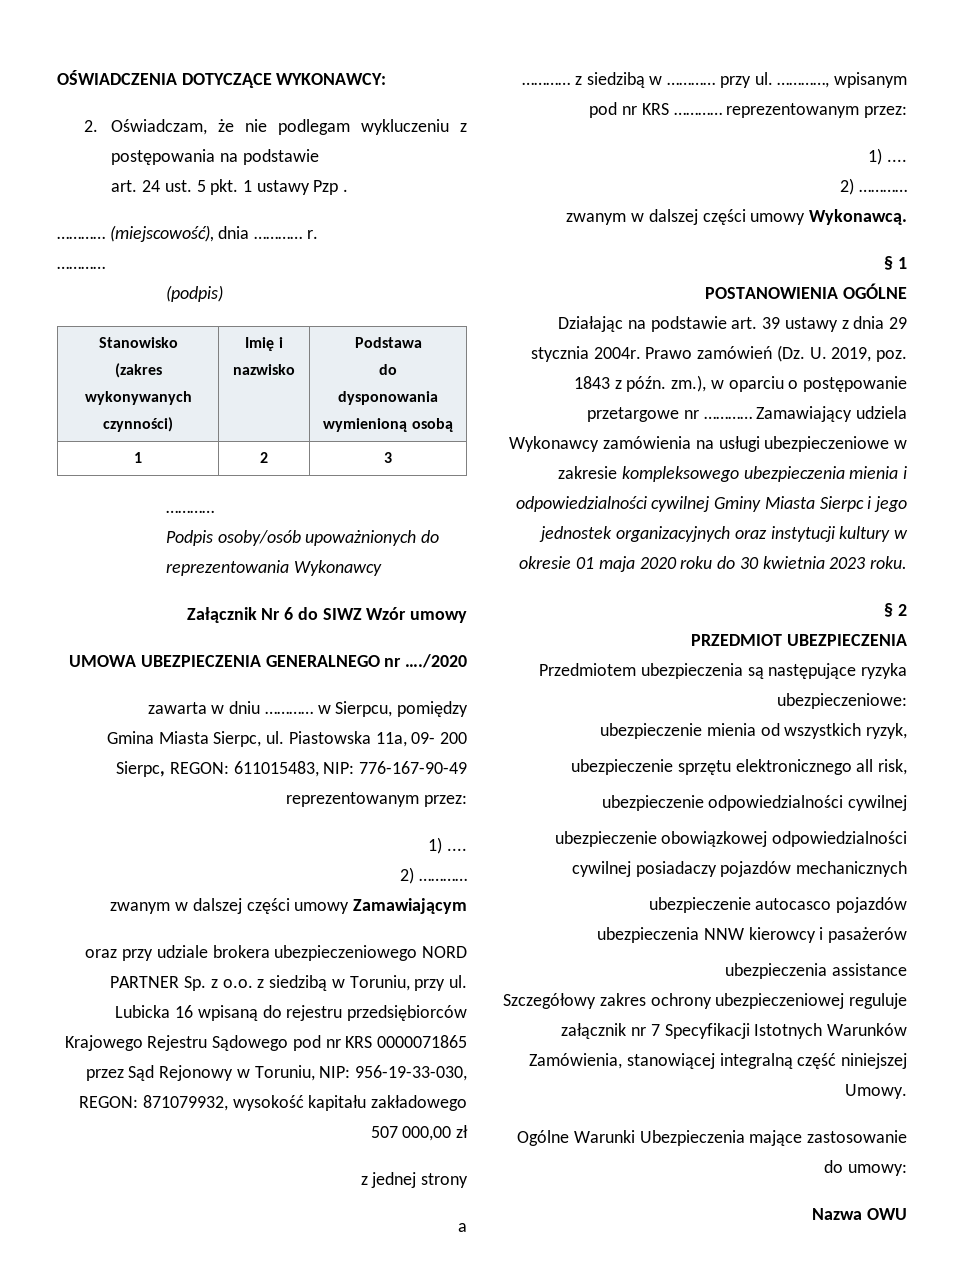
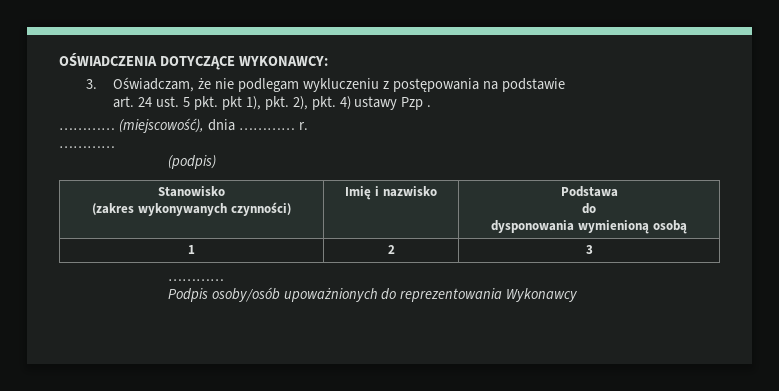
- 2. Oświadczam, że nie podlegam wykluczeniu z postępowania na podstawie
+ 3. Oświadczam, że nie podlegam wykluczeniu z postępowania na podstawie
- art. 24 ust. 5 pkt. 1 ustawy Pzp .
+ art. 24 ust. 5 pkt. pkt 1), pkt. 2), pkt. 4) ustawy Pzp .
- Załącznik Nr 6 do SIWZ Wzór umowy
- UMOWA UBEZPIECZENIA GENERALNEGO nr …./2020
- zawarta w dniu ………… w Sierpcu, pomiędzy
- Gmina Miasta Sierpc, ul. Piastowska 11a, 09- 200 Sierpc, REGON: 611015483, NIP: 776-167-90-49 reprezentowanym przez:
- 1) ....
- 2) …………
- zwanym w dalszej części umowy Zamawiającym
- oraz przy udziale brokera ubezpieczeniowego NORD PARTNER Sp. z o.o. z siedzibą w Toruniu, przy ul. Lubicka 16 wpisaną do rejestru przedsiębiorców Krajowego Rejestru Sądowego pod nr KRS 0000071865 przez Sąd Rejonowy w Toruniu, NIP: 956-19-33-030, REGON: 871079932, wysokość kapitału zakładowego 507 000,00 zł
- z jednej strony
- a
- ………… z siedzibą w ………… przy ul. …………, wpisanym pod nr KRS ………… reprezentowanym przez:
- 1) ....
- 2) …………
- zwanym w dalszej części umowy Wykonawcą.
- § 1
- POSTANOWIENIA OGÓLNE
- Działając na podstawie art. 39 ustawy z dnia 29 stycznia 2004r. Prawo zamówień (Dz. U. 2019, poz. 1843 z późn. zm.), w oparciu o postępowanie przetargowe nr ………… Zamawiający udziela Wykonawcy zamówienia na usługi ubezpieczeniowe w zakresie kompleksowego ubezpieczenia mienia i odpowiedzialności cywilnej Gminy Miasta Sierpc i jego jednostek organizacyjnych oraz instytucji kultury w okresie 01 maja 2020 roku do 30 kwietnia 2023 roku.
- § 2
- PRZEDMIOT UBEZPIECZENIA
- Przedmiotem ubezpieczenia są następujące ryzyka ubezpieczeniowe:
- ubezpieczenie mienia od wszystkich ryzyk,
- ubezpieczenie sprzętu elektronicznego all risk,
- ubezpieczenie odpowiedzialności cywilnej
- ubezpieczenie obowiązkowej odpowiedzialności cywilnej posiadaczy pojazdów mechanicznych
- ubezpieczenie autocasco pojazdów
- ubezpieczenia NNW kierowcy i pasażerów
- ubezpieczenia assistance
- Szczegółowy zakres ochrony ubezpieczeniowej reguluje załącznik nr 7 Specyfikacji Istotnych Warunków Zamówienia, stanowiącej integralną część niniejszej Umowy.
- Ogólne Warunki Ubezpieczenia mające zastosowanie do umowy:
- Nazwa OWU

